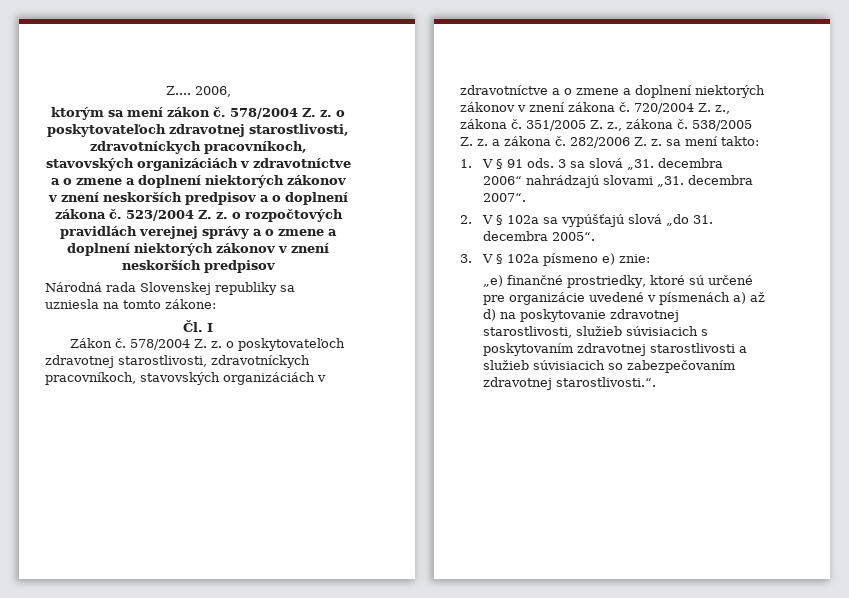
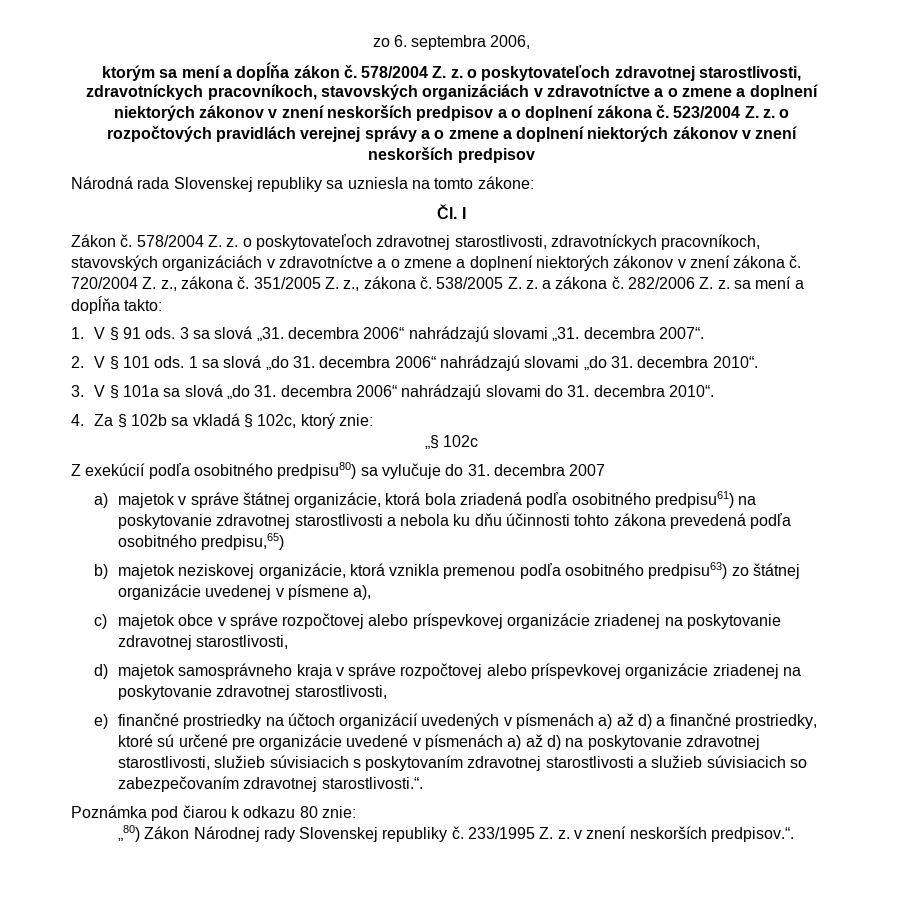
- Z.... 2006,
+ zo 6. septembra 2006,
- ktorým sa mení zákon č.
+ ktorým sa mení a dopĺňa zákon č.
- 282/2006 Z. z. sa mení takto:
+ 282/2006 Z. z. sa mení a dopĺňa takto:
- 2. V § 102a sa vypúšťajú slová „do 31. decembra 2005“.
- 3. V § 102a písmeno e) znie:
- „e) finančné prostriedky, ktoré sú určené pre organizácie uvedené v písmenách a) až d) na poskytovanie zdravotnej starostlivosti, služieb súvisiacich s poskytovaním zdravotnej starostlivosti a služieb súvisiacich so zabezpečovaním zdravotnej starostlivosti.“.
+ 2. V § 101 ods. 1 sa slová „do 31. decembra 2006“ nahrádzajú slovami „do 31. decembra 2010“.
+ 3. V § 101a sa slová „do 31. decembra 2006“ nahrádzajú slovami do 31. decembra 2010“.
+ 4. Za § 102b sa vkladá § 102c, ktorý znie:
+ „§ 102c
+ Z exekúcií podľa osobitného predpisu80) sa vylučuje do 31. decembra 2007
+ a) majetok v správe štátnej organizácie, ktorá bola zriadená podľa osobitného predpisu61) na poskytovanie zdravotnej starostlivosti a nebola ku dňu účinnosti tohto zákona prevedená podľa osobitného predpisu,65)
+ b) majetok neziskovej organizácie, ktorá vznikla premenou podľa osobitného predpisu63) zo štátnej organizácie uvedenej v písmene a),
+ c) majetok obce v správe rozpočtovej alebo príspevkovej organizácie zriadenej na poskytovanie zdravotnej starostlivosti,
+ d) majetok samosprávneho kraja v správe rozpočtovej alebo príspevkovej organizácie zriadenej na poskytovanie zdravotnej starostlivosti,
+ e) finančné prostriedky na účtoch organizácií uvedených v písmenách a) až d) a finančné prostriedky, ktoré sú určené pre organizácie uvedené v písmenách a) až d) na poskytovanie zdravotnej starostlivosti, služieb súvisiacich s poskytovaním zdravotnej starostlivosti a služieb súvisiacich so zabezpečovaním zdravotnej starostlivosti.“.
+ Poznámka pod čiarou k odkazu 80 znie:
+ „80) Zákon Národnej rady Slovenskej republiky č. 233/1995 Z. z. v znení neskorších predpisov.“.

